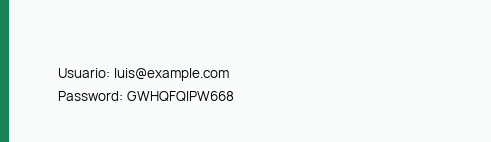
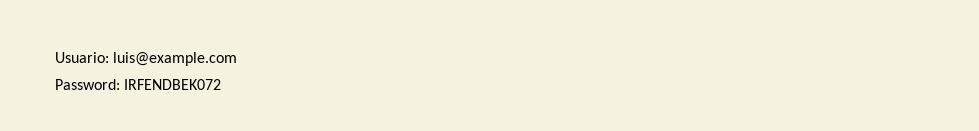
- Password: GWHQFQIPW668
+ Password: IRFENDBEK072

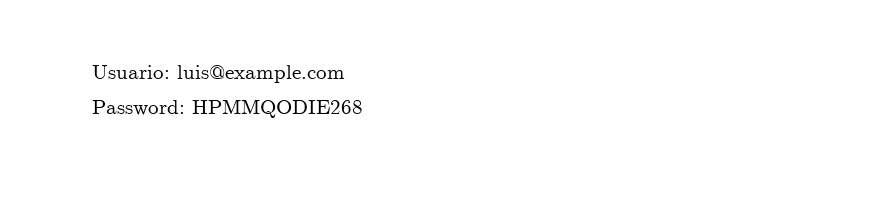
- Password: IRFENDBEK072
+ Password: HPMMQODIE268

